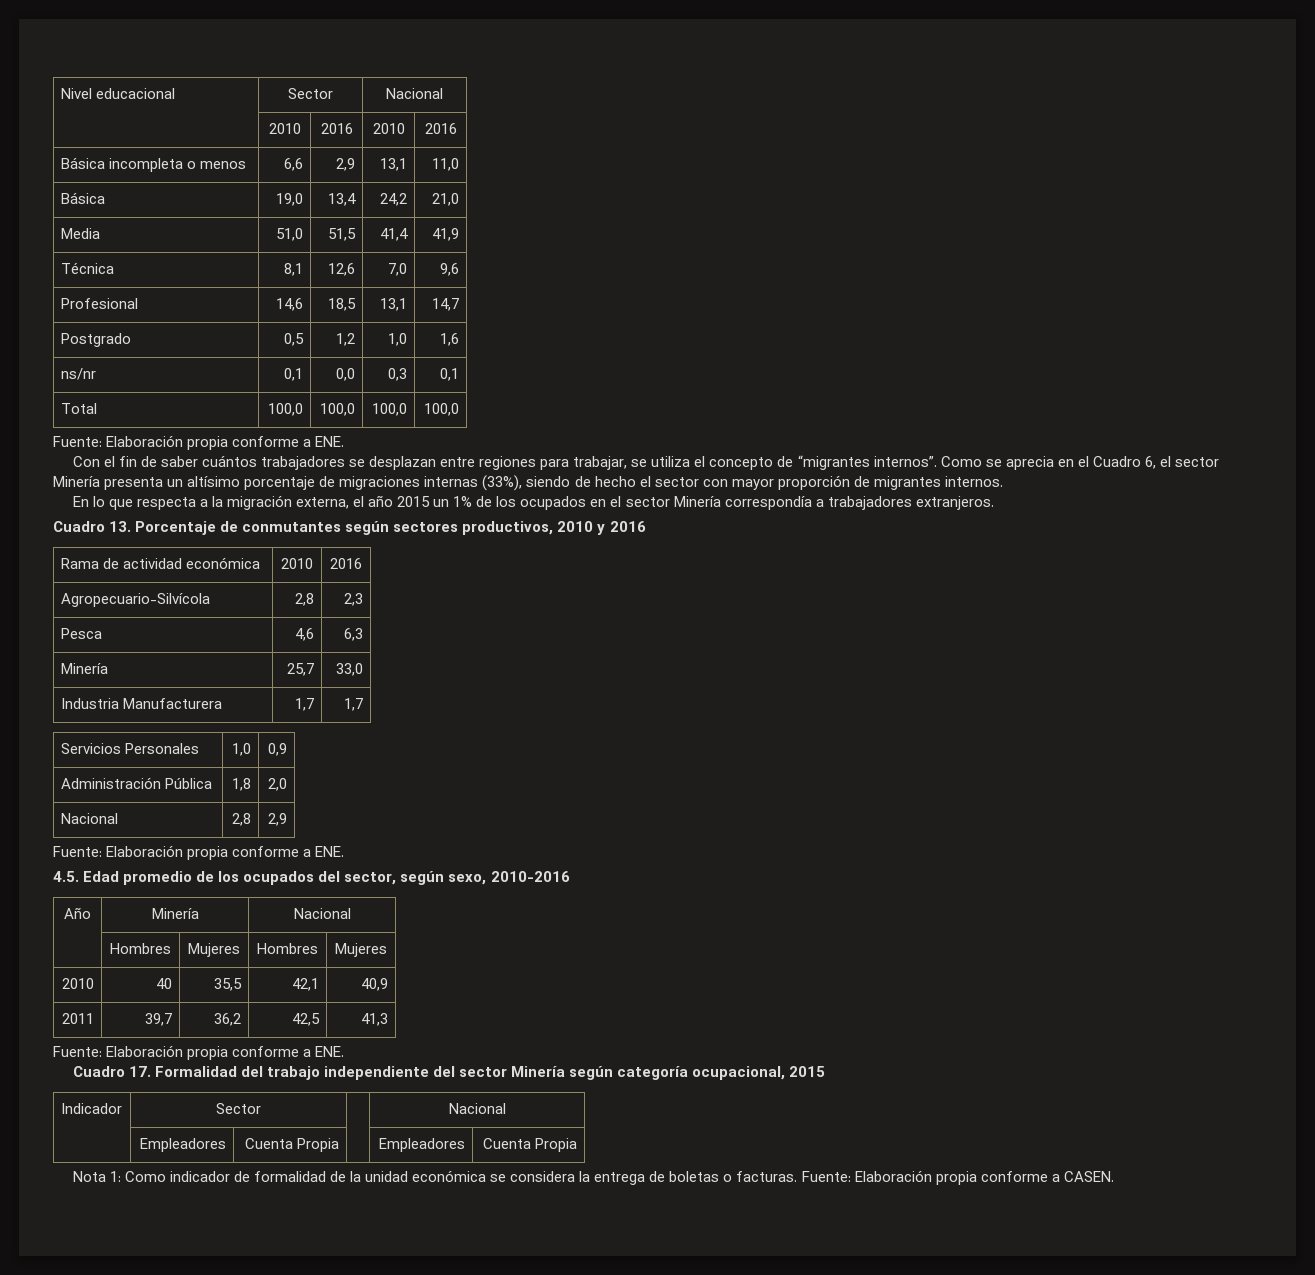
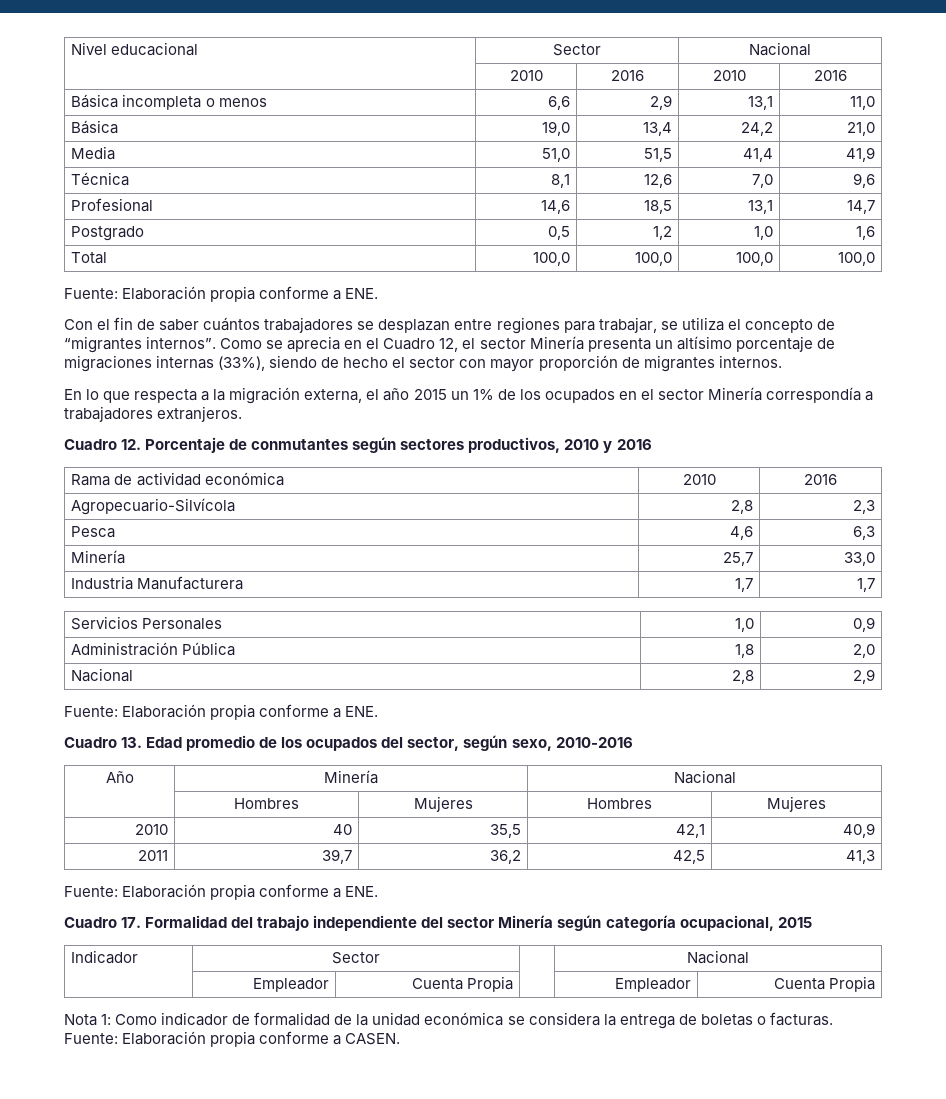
- ns/nr | 0,1 | 0,0 | 0,3 | 0,1
- Como se aprecia en el Cuadro 6, el sector Minería presenta un altísimo porcentaje de migraciones internas (33%), siendo de hecho el sector con mayor proporción de migrantes internos.
+ Como se aprecia en el Cuadro 12, el sector Minería presenta un altísimo porcentaje de migraciones internas (33%), siendo de hecho el sector con mayor proporción de migrantes internos.
- Cuadro 13. Porcentaje de conmutantes según sectores productivos, 2010 y 2016
+ Cuadro 12. Porcentaje de conmutantes según sectores productivos, 2010 y 2016
- 4.5. Edad promedio de los ocupados del sector, según sexo, 2010-2016
+ Cuadro 13. Edad promedio de los ocupados del sector, según sexo, 2010-2016
- | Empleadores | Cuenta Propia | | Empleadores | Cuenta Propia
+ | Empleador | Cuenta Propia | | Empleador | Cuenta Propia

